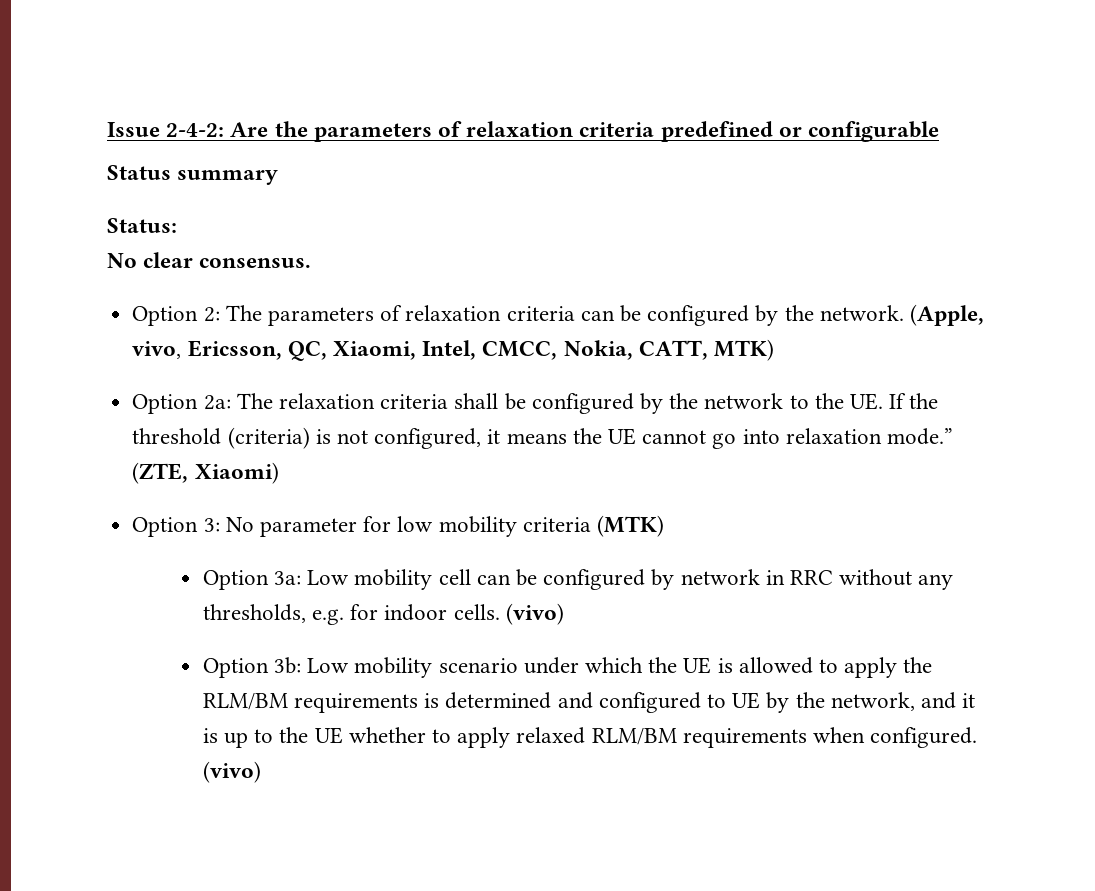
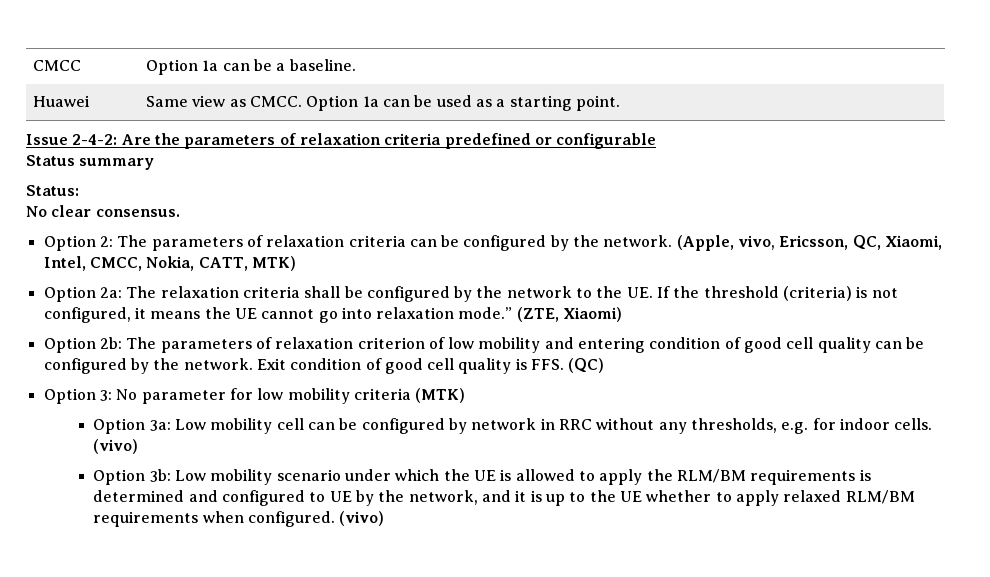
+ CMCC | Option 1a can be a baseline.
+ Huawei | Same view as CMCC. Option 1a can be used as a starting point.
+ Option 2b: The parameters of relaxation criterion of low mobility and entering condition of good cell quality can be configured by the network. Exit condition of good cell quality is FFS. (QC)

